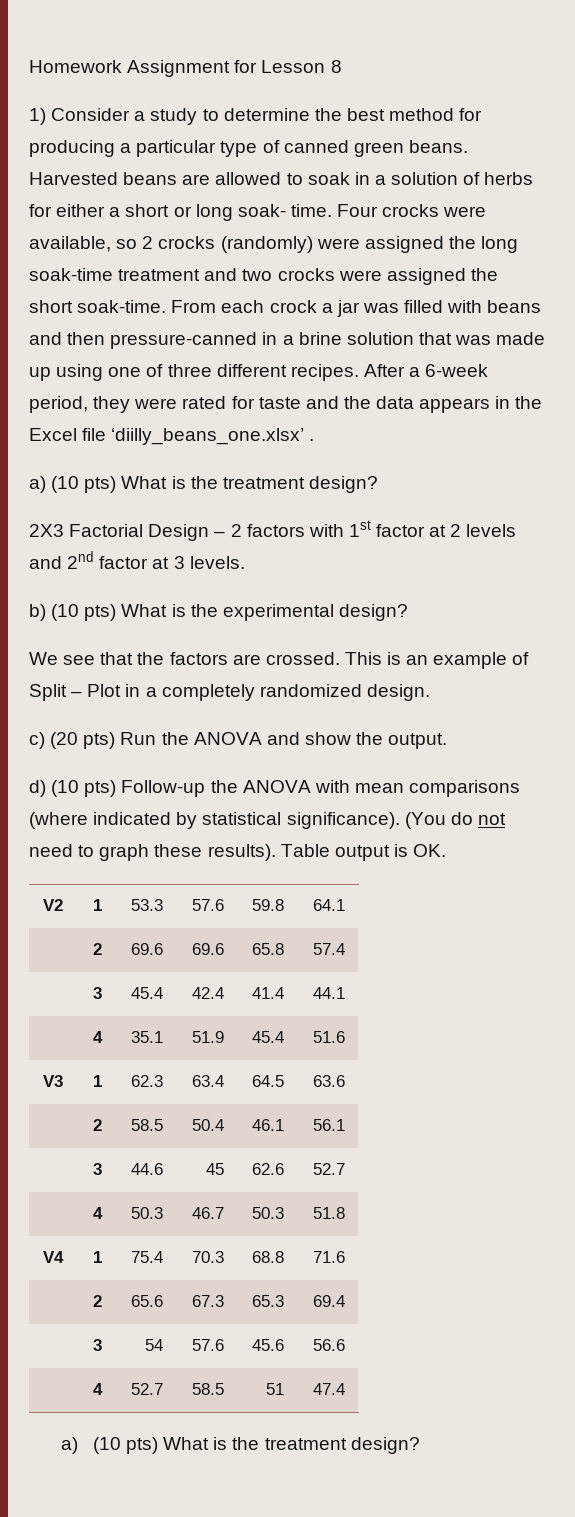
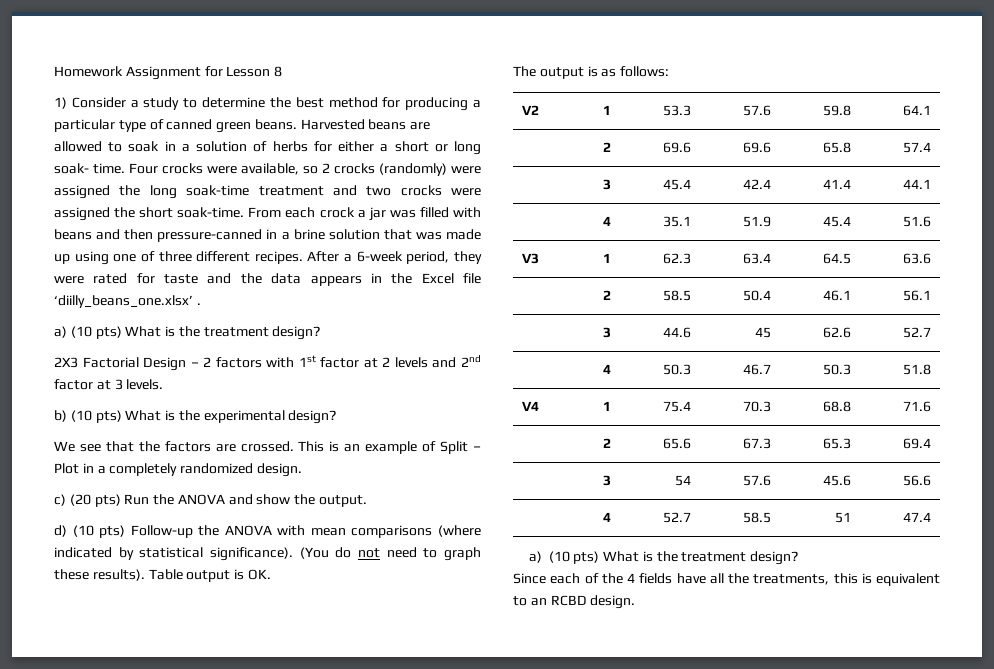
+ The output is as follows:
+ Since each of the 4 fields have all the treatments, this is equivalent to an RCBD design.

